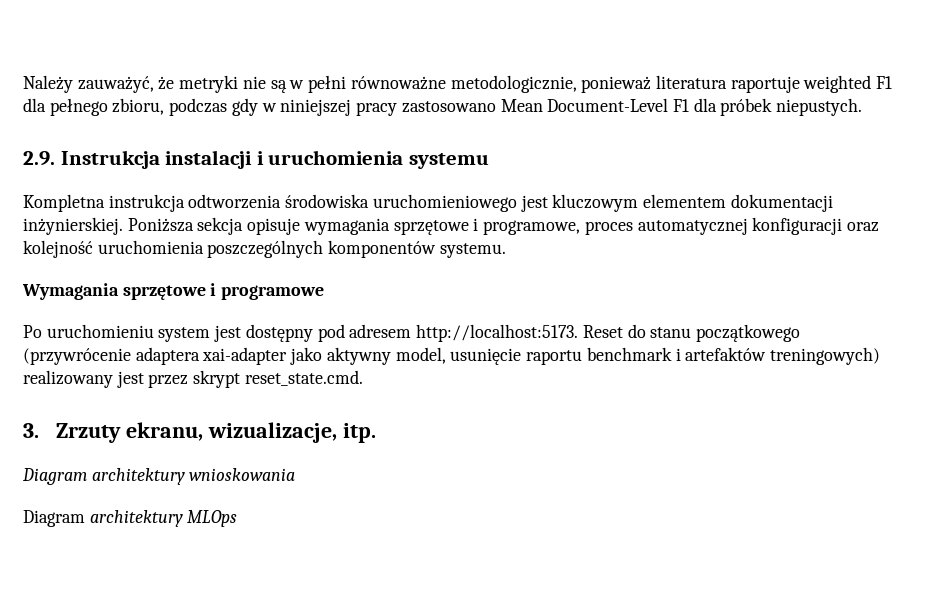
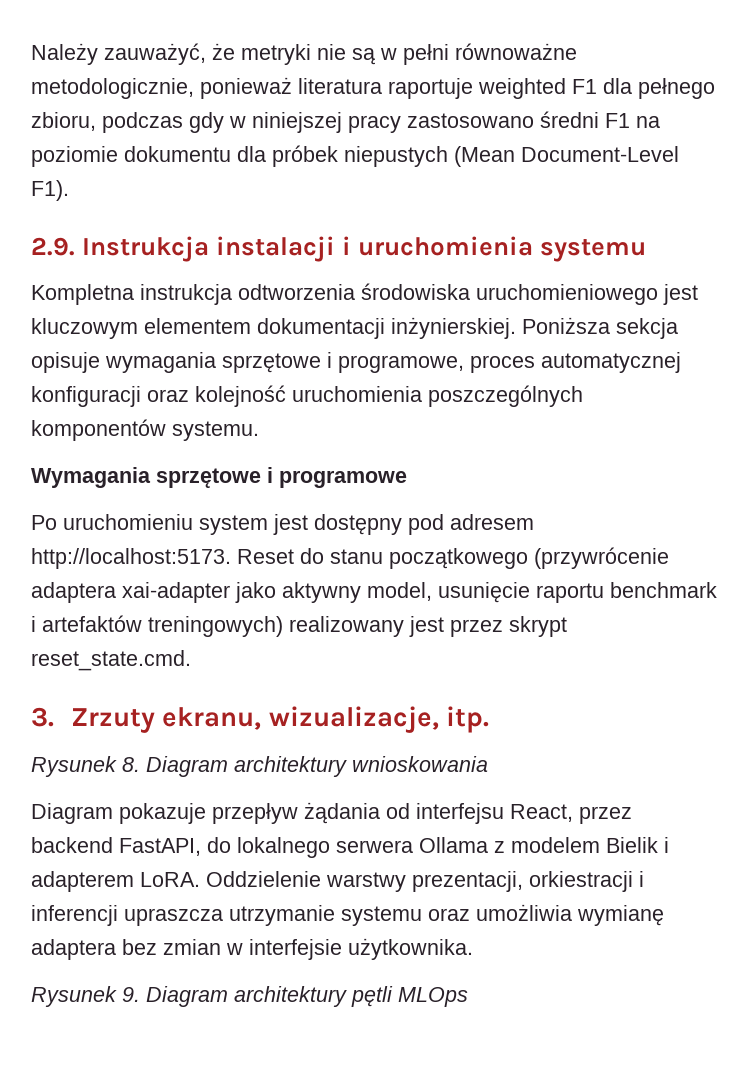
- Należy zauważyć, że metryki nie są w pełni równoważne metodologicznie, ponieważ literatura raportuje weighted F1 dla pełnego zbioru, podczas gdy w niniejszej pracy zastosowano Mean Document-Level F1 dla próbek niepustych.
+ Należy zauważyć, że metryki nie są w pełni równoważne metodologicznie, ponieważ literatura raportuje weighted F1 dla pełnego zbioru, podczas gdy w niniejszej pracy zastosowano średni F1 na poziomie dokumentu dla próbek niepustych (Mean Document-Level F1).
- Diagram architektury wnioskowania
+ Rysunek 8. Diagram architektury wnioskowania
- Diagram architektury MLOps
+ Diagram pokazuje przepływ żądania od interfejsu React, przez backend FastAPI, do lokalnego serwera Ollama z modelem Bielik i adapterem LoRA. Oddzielenie warstwy prezentacji, orkiestracji i inferencji upraszcza utrzymanie systemu oraz umożliwia wymianę adaptera bez zmian w interfejsie użytkownika.
+ Rysunek 9. Diagram architektury pętli MLOps

